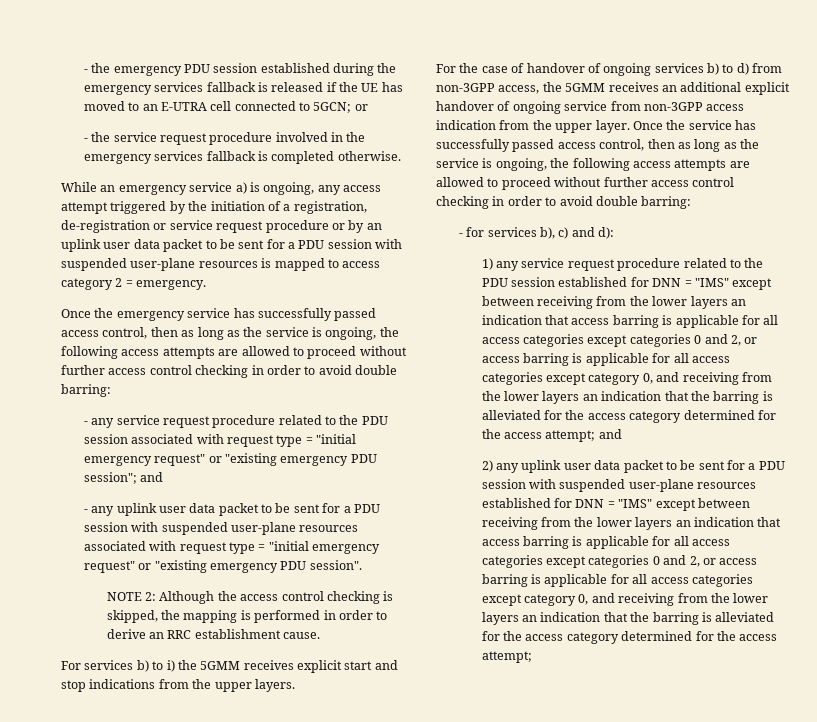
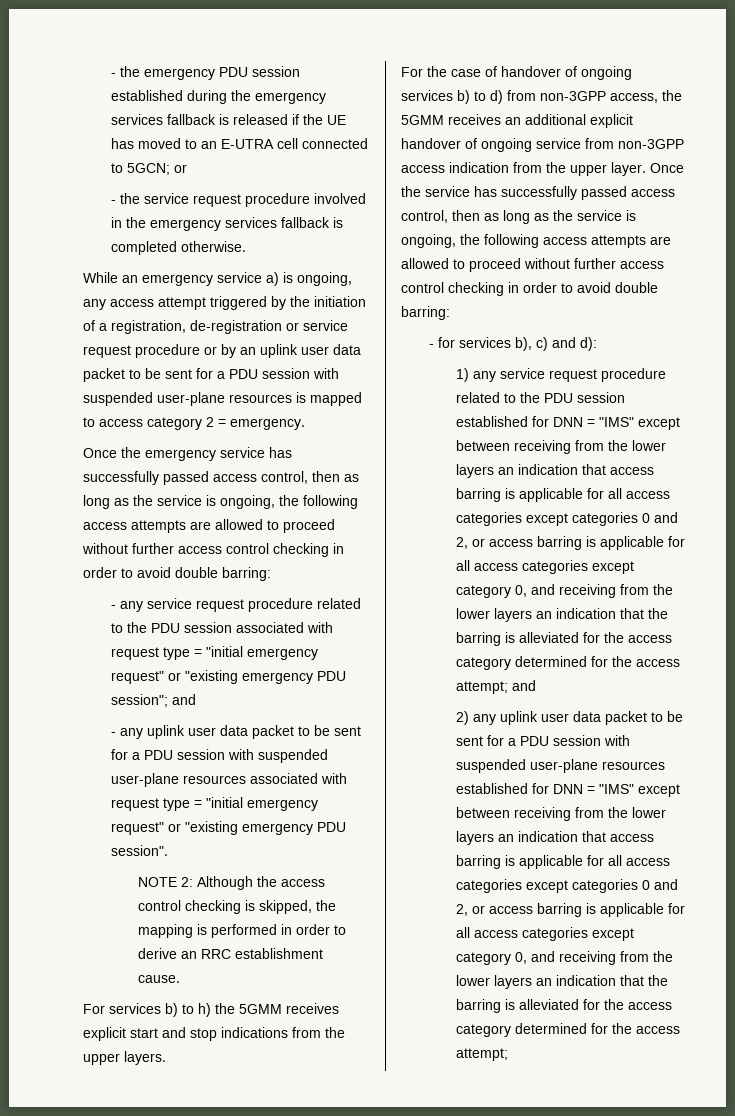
- For services b) to i) the 5GMM receives explicit start and stop indications from the upper layers.
+ For services b) to h) the 5GMM receives explicit start and stop indications from the upper layers.

